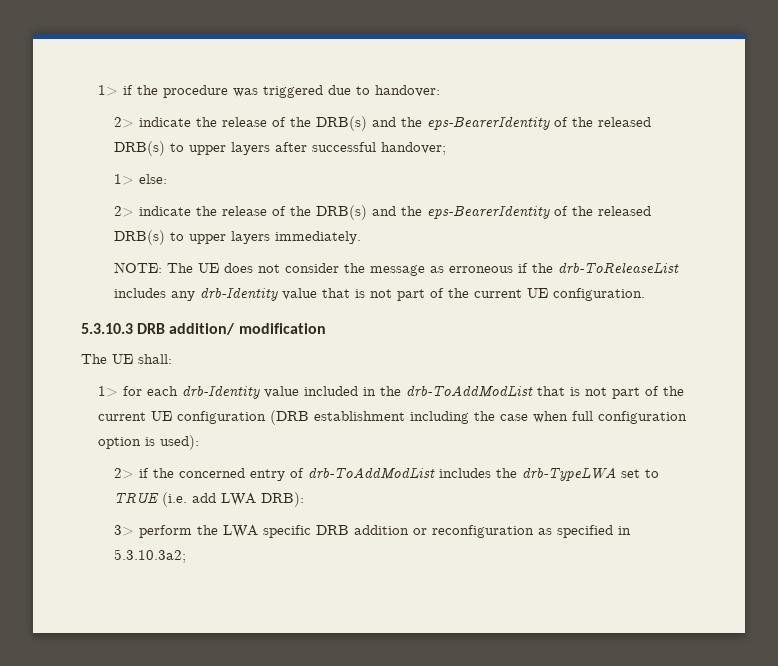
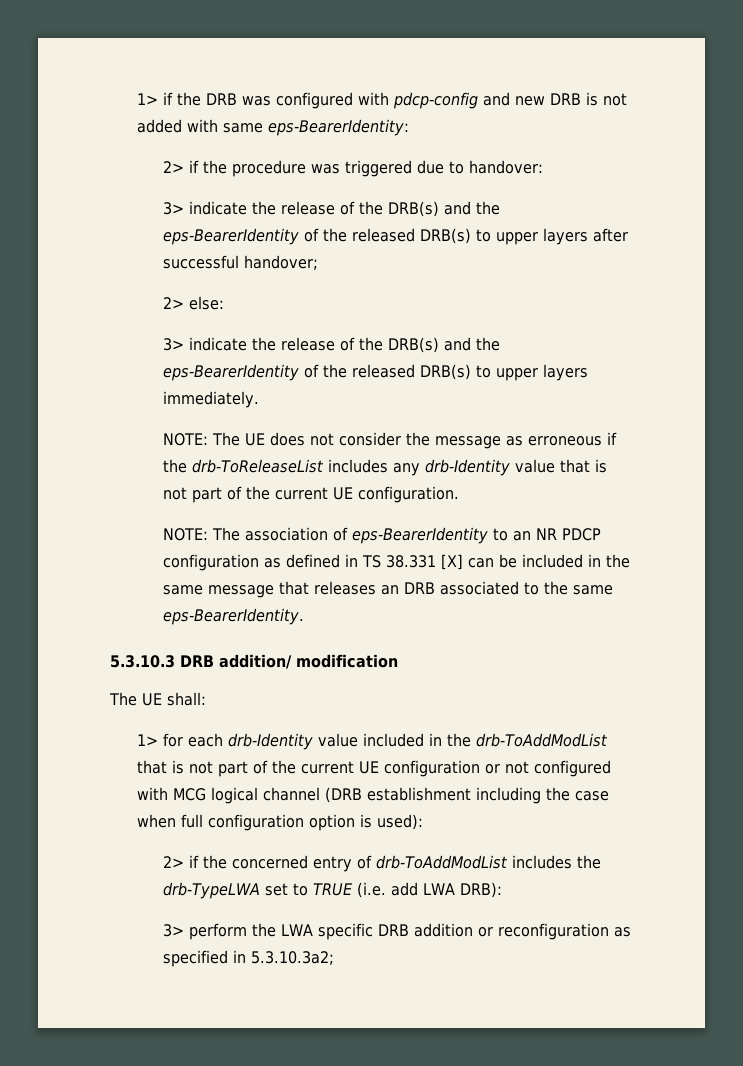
- 1> if the procedure was triggered due to handover:
+ 1> if the DRB was configured with pdcp-config and new DRB is not added with same eps-BearerIdentity:
+ 2> if the procedure was triggered due to handover:
- 2> indicate the release of the DRB(s) and the eps-BearerIdentity of the released DRB(s) to upper layers after successful handover;
+ 3> indicate the release of the DRB(s) and the eps-BearerIdentity of the released DRB(s) to upper layers after successful handover;
- 1> else:
+ 2> else:
- 2> indicate the release of the DRB(s) and the eps-BearerIdentity of the released DRB(s) to upper layers immediately.
+ 3> indicate the release of the DRB(s) and the eps-BearerIdentity of the released DRB(s) to upper layers immediately.
+ NOTE: The association of eps-BearerIdentity to an NR PDCP configuration as defined in TS 38.331 [X] can be included in the same message that releases an DRB associated to the same eps-BearerIdentity.
- 1> for each drb-Identity value included in the drb-ToAddModList that is not part of the current UE configuration (DRB establishment including the case when full configuration option is used):
+ 1> for each drb-Identity value included in the drb-ToAddModList that is not part of the current UE configuration or not configured with MCG logical channel (DRB establishment including the case when full configuration option is used):

